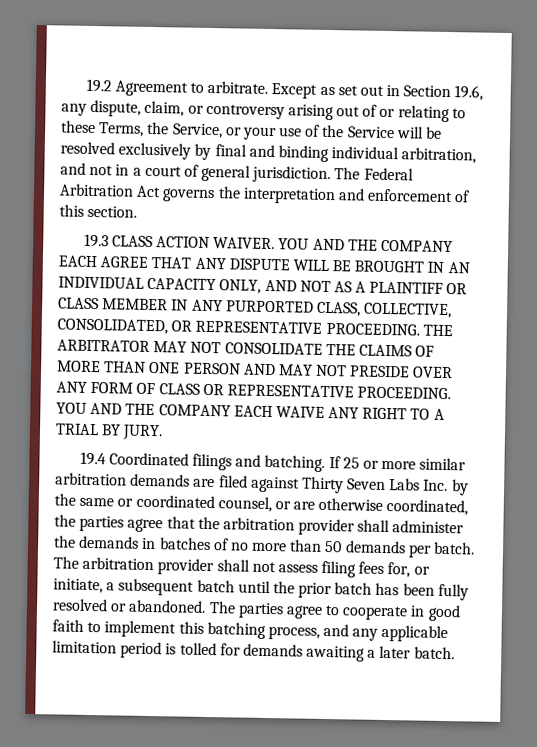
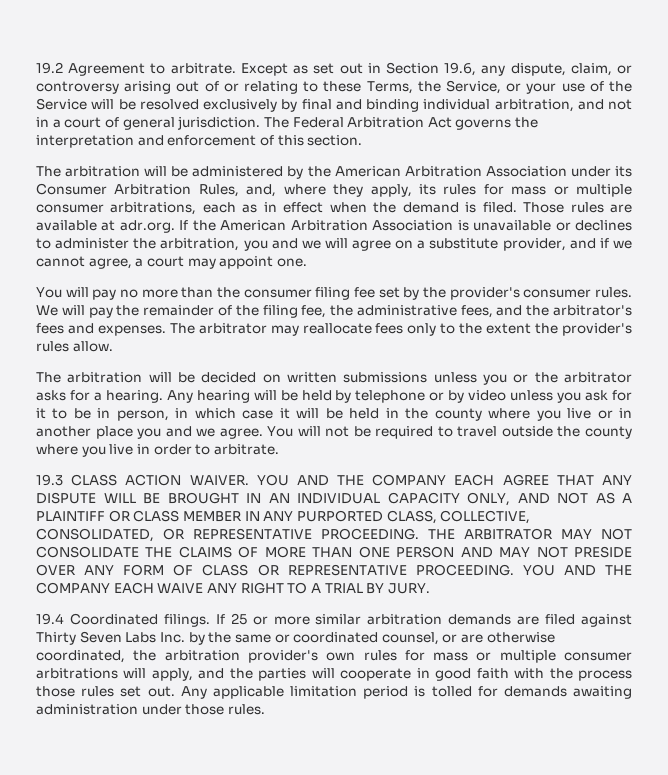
+ The arbitration will be administered by the American Arbitration Association under its Consumer Arbitration Rules, and, where they apply, its rules for mass or multiple consumer arbitrations, each as in effect when the demand is filed. Those rules are available at adr.org. If the American Arbitration Association is unavailable or declines to administer the arbitration, you and we will agree on a substitute provider, and if we cannot agree, a court may appoint one.
+ You will pay no more than the consumer filing fee set by the provider's consumer rules. We will pay the remainder of the filing fee, the administrative fees, and the arbitrator's fees and expenses. The arbitrator may reallocate fees only to the extent the provider's rules allow.
+ The arbitration will be decided on written submissions unless you or the arbitrator asks for a hearing. Any hearing will be held by telephone or by video unless you ask for it to be in person, in which case it will be held in the county where you live or in another place you and we agree. You will not be required to travel outside the county where you live in order to arbitrate.
- 19.4 Coordinated filings and batching.
+ 19.4 Coordinated filings.
- If 25 or more similar arbitration demands are filed against Thirty Seven Labs Inc. by the same or coordinated counsel, or are otherwise coordinated, the parties agree that the arbitration provider shall administer the demands in batches of no more than 50 demands per batch. The arbitration provider shall not assess filing fees for, or initiate, a subsequent batch until the prior batch has been fully resolved or abandoned. The parties agree to cooperate in good faith to implement this batching process, and any applicable limitation period is tolled for demands awaiting a later batch.
+ If 25 or more similar arbitration demands are filed against Thirty Seven Labs Inc. by the same or coordinated counsel, or are otherwise coordinated, the arbitration provider's own rules for mass or multiple consumer arbitrations will apply, and the parties will cooperate in good faith with the process those rules set out. Any applicable limitation period is tolled for demands awaiting administration under those rules.

